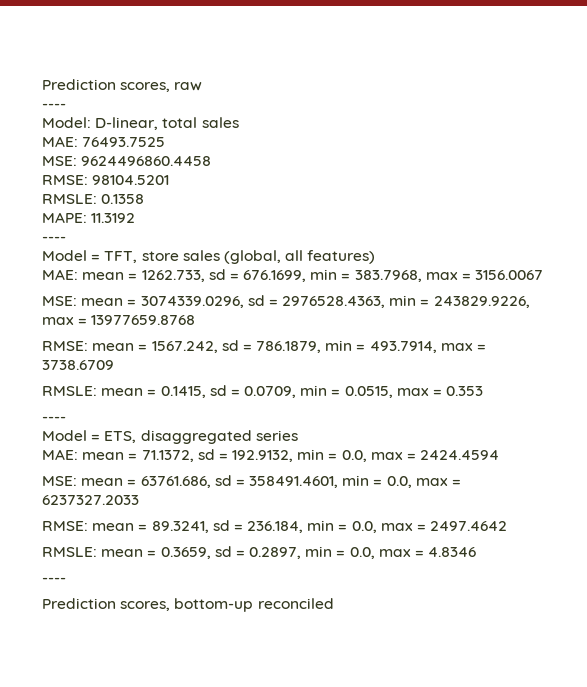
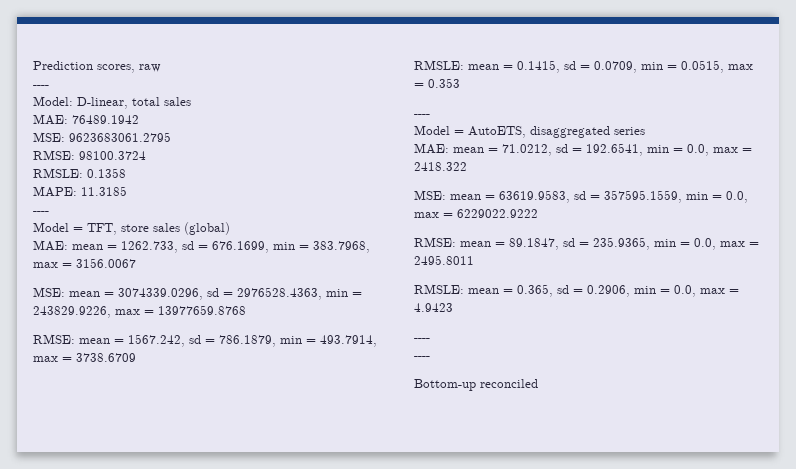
- MAE: 76493.7525
- MSE: 9624496860.4458
- RMSE: 98104.5201
+ MAE: 76489.1942
+ MSE: 9623683061.2795
+ RMSE: 98100.3724
- MAPE: 11.3192
+ MAPE: 11.3185
- Model = TFT, store sales (global, all features)
+ Model = TFT, store sales (global)
- Model = ETS, disaggregated series
+ Model = AutoETS, disaggregated series
- MAE: mean = 71.1372, sd = 192.9132, min = 0.0, max = 2424.4594
- MSE: mean = 63761.686, sd = 358491.4601, min = 0.0, max = 6237327.2033
- RMSE: mean = 89.3241, sd = 236.184, min = 0.0, max = 2497.4642
- RMSLE: mean = 0.3659, sd = 0.2897, min = 0.0, max = 4.8346
+ MAE: mean = 71.0212, sd = 192.6541, min = 0.0, max = 2418.322
+ MSE: mean = 63619.9583, sd = 357595.1559, min = 0.0, max = 6229022.9222
+ RMSE: mean = 89.1847, sd = 235.9365, min = 0.0, max = 2495.8011
+ RMSLE: mean = 0.365, sd = 0.2906, min = 0.0, max = 4.9423
  ----
- Prediction scores, bottom-up reconciled
+ ----
+ Bottom-up reconciled

